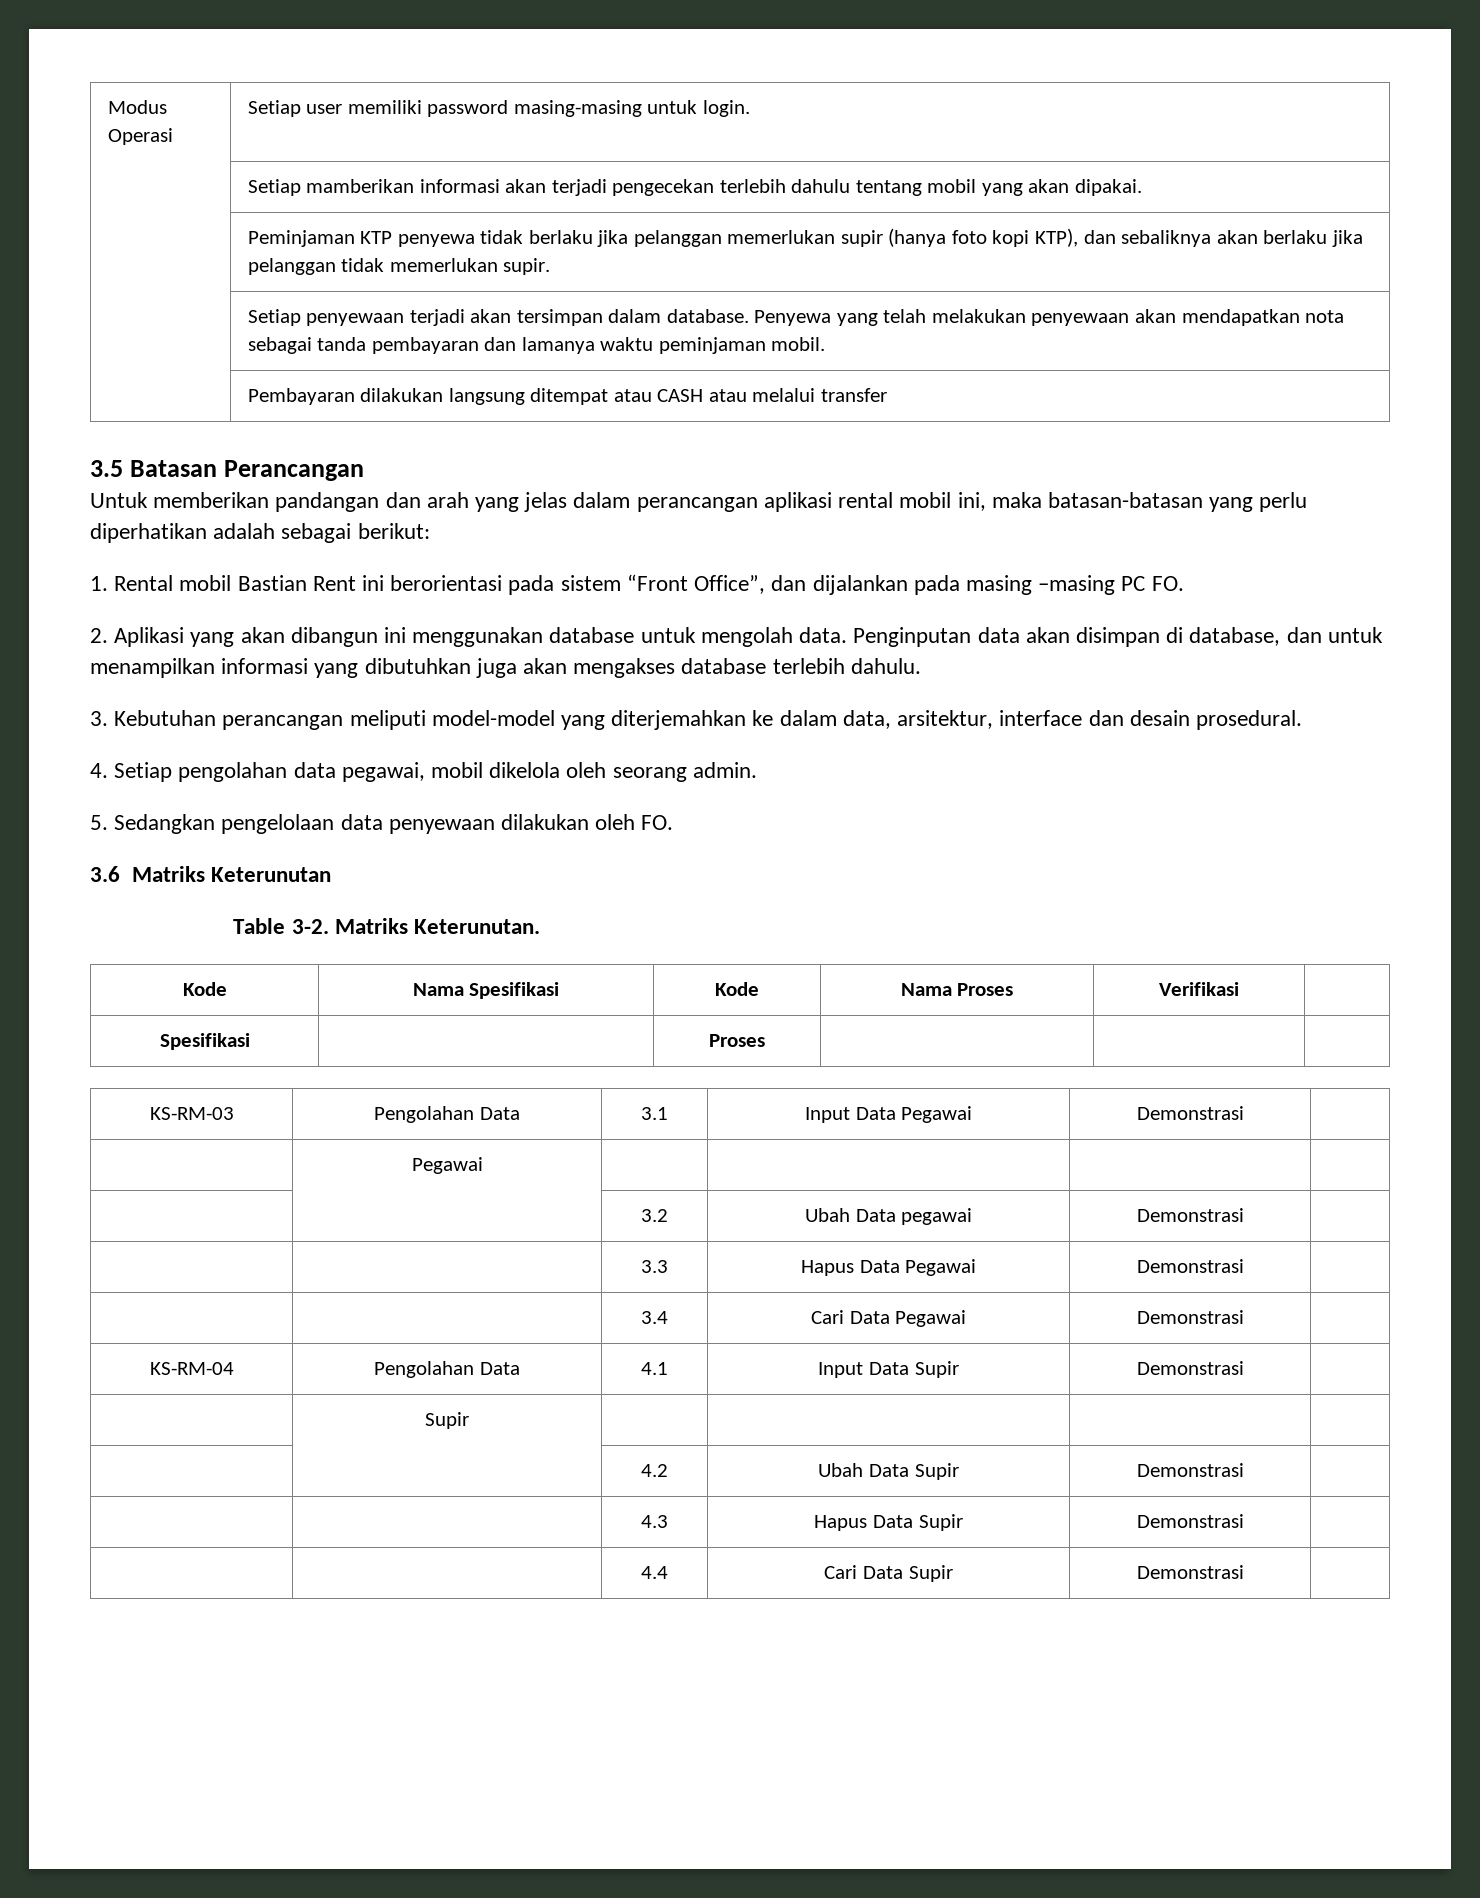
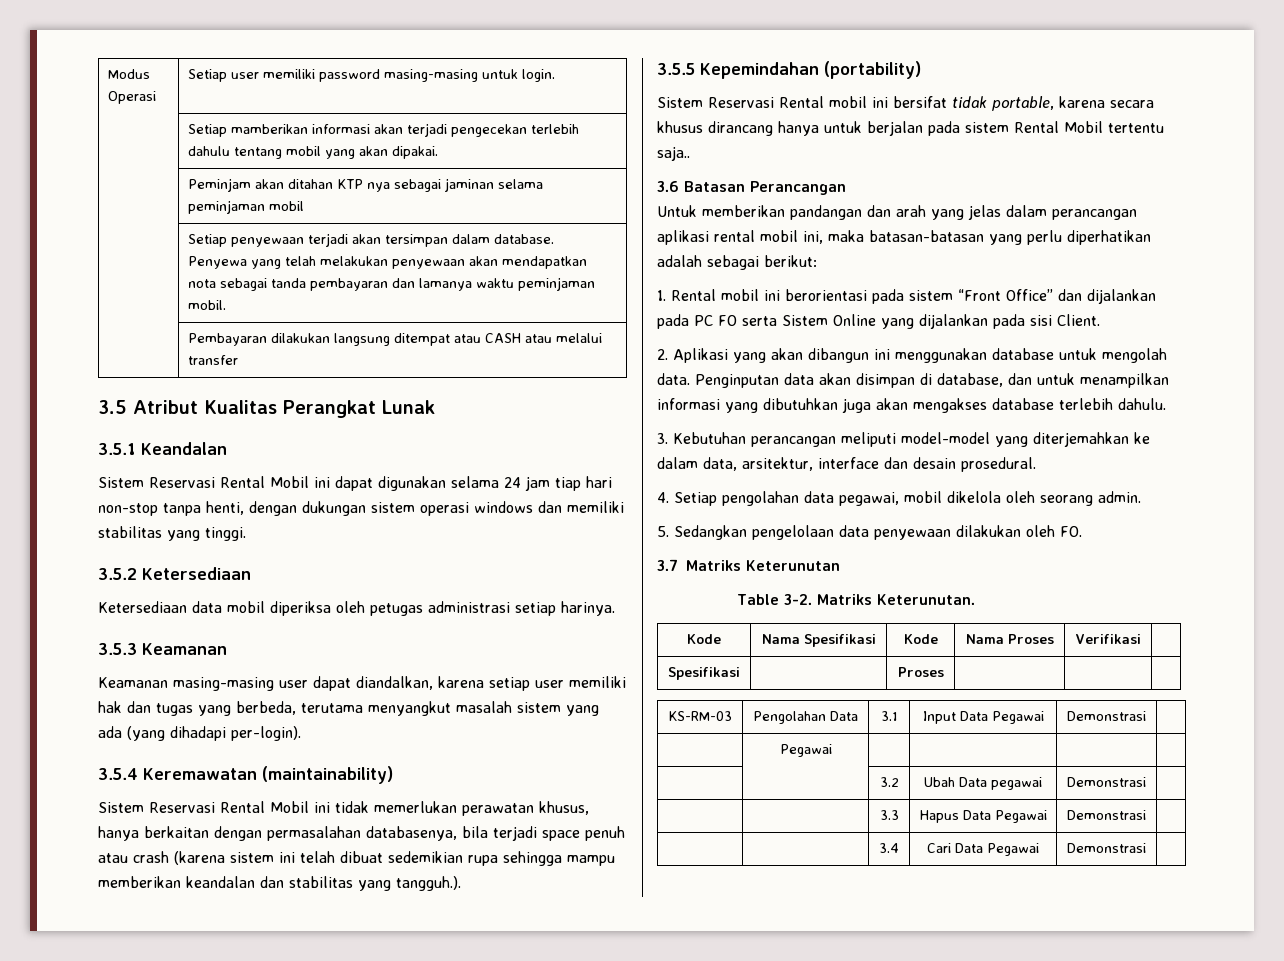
- | Peminjaman KTP penyewa tidak berlaku jika pelanggan memerlukan supir (hanya foto kopi KTP), dan sebaliknya akan berlaku jika pelanggan tidak memerlukan supir.
+ | Peminjam akan ditahan KTP nya sebagai jaminan selama peminjaman mobil
- 3.5 Batasan Perancangan
+ 3.5 Atribut Kualitas Perangkat Lunak
+ 3.5.1 Keandalan
+ Sistem Reservasi Rental Mobil ini dapat digunakan selama 24 jam tiap hari non-stop tanpa henti, dengan dukungan sistem operasi windows dan memiliki stabilitas yang tinggi.
+ 3.5.2 Ketersediaan
+ Ketersediaan data mobil diperiksa oleh petugas administrasi setiap harinya.
+ 3.5.3 Keamanan
+ Keamanan masing-masing user dapat diandalkan, karena setiap user memiliki hak dan tugas yang berbeda, terutama menyangkut masalah sistem yang ada (yang dihadapi per-login).
+ 3.5.4 Keremawatan (maintainability)
+ Sistem Reservasi Rental Mobil ini tidak memerlukan perawatan khusus, hanya berkaitan dengan permasalahan databasenya, bila terjadi space penuh atau crash (karena sistem ini telah dibuat sedemikian rupa sehingga mampu memberikan keandalan dan stabilitas yang tangguh.).
+ 3.5.5 Kepemindahan (portability)
+ Sistem Reservasi Rental mobil ini bersifat tidak portable, karena secara khusus dirancang hanya untuk berjalan pada sistem Rental Mobil tertentu saja..
+ 3.6 Batasan Perancangan
- 1. Rental mobil Bastian Rent ini berorientasi pada sistem “Front Office”, dan dijalankan pada masing –masing PC FO.
+ 1. Rental mobil ini berorientasi pada sistem “Front Office” dan dijalankan pada PC FO serta Sistem Online yang dijalankan pada sisi Client.
- 3.6 Matriks Keterunutan
+ 3.7 Matriks Keterunutan
- KS-RM-04 | Pengolahan Data | 4.1 | Input Data Supir | Demonstrasi |
- | Supir | | | |
- | | 4.2 | Ubah Data Supir | Demonstrasi |
- | | 4.3 | Hapus Data Supir | Demonstrasi |
- | | 4.4 | Cari Data Supir | Demonstrasi |

